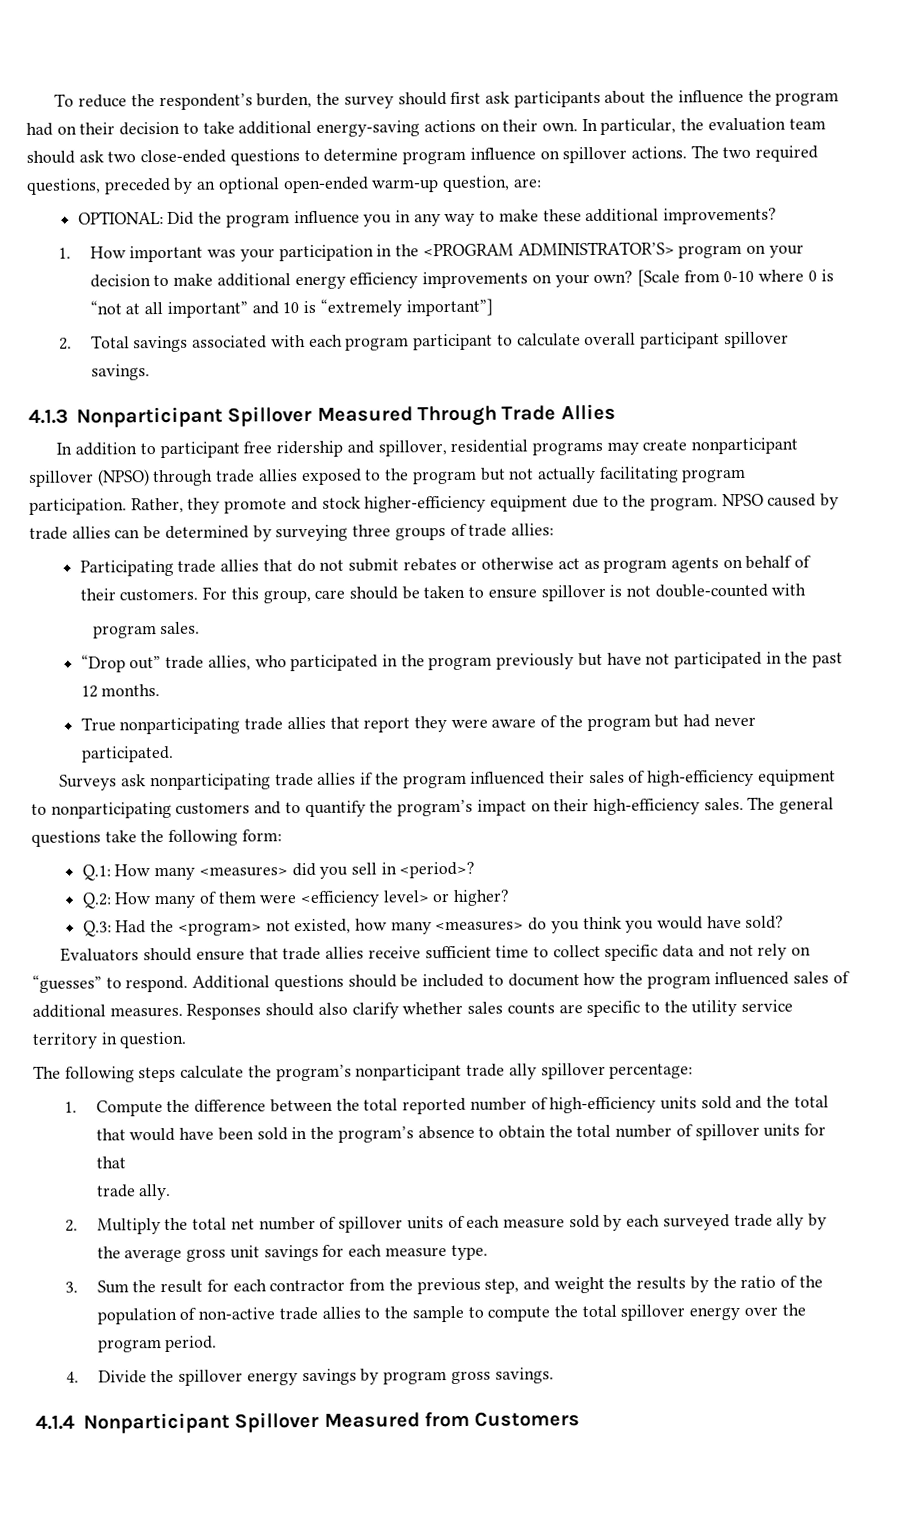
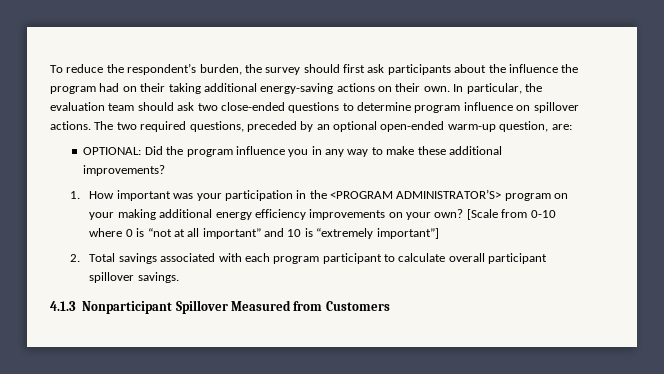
- To reduce the respondent’s burden, the survey should first ask participants about the influence the program had on their decision to take additional energy-saving actions on their own.
+ To reduce the respondent’s burden, the survey should first ask participants about the influence the program had on their taking additional energy-saving actions on their own.
- 1. How important was your participation in the <PROGRAM ADMINISTRATOR’S> program on your decision to make additional energy efficiency improvements on your own?
+ 1. How important was your participation in the <PROGRAM ADMINISTRATOR’S> program on your making additional energy efficiency improvements on your own?
- 4.1.3 Nonparticipant Spillover Measured Through Trade Allies
- In addition to participant free ridership and spillover, residential programs may create nonparticipant spillover (NPSO) through trade allies exposed to the program but not actually facilitating program participation. Rather, they promote and stock higher-efficiency equipment due to the program. NPSO caused by trade allies can be determined by surveying three groups of trade allies:
- Participating trade allies that do not submit rebates or otherwise act as program agents on behalf of their customers. For this group, care should be taken to ensure spillover is not double-counted with
- program sales.
- “Drop out” trade allies, who participated in the program previously but have not participated in the past 12 months.
- True nonparticipating trade allies that report they were aware of the program but had never participated.
- Surveys ask nonparticipating trade allies if the program influenced their sales of high-efficiency equipment to nonparticipating customers and to quantify the program’s impact on their high-efficiency sales. The general questions take the following form:
- Q.1: How many <measures> did you sell in <period>?
- Q.2: How many of them were <efficiency level> or higher?
- Q.3: Had the <program> not existed, how many <measures> do you think you would have sold?
- Evaluators should ensure that trade allies receive sufficient time to collect specific data and not rely on “guesses” to respond. Additional questions should be included to document how the program influenced sales of additional measures. Responses should also clarify whether sales counts are specific to the utility service territory in question.
- The following steps calculate the program’s nonparticipant trade ally spillover percentage:
- 1. Compute the difference between the total reported number of high-efficiency units sold and the total that would have been sold in the program’s absence to obtain the total number of spillover units for that
- trade ally.
- 2. Multiply the total net number of spillover units of each measure sold by each surveyed trade ally by the average gross unit savings for each measure type.
- 3. Sum the result for each contractor from the previous step, and weight the results by the ratio of the population of non-active trade allies to the sample to compute the total spillover energy over the program period.
- 4. Divide the spillover energy savings by program gross savings.
- 4.1.4 Nonparticipant Spillover Measured from Customers
+ 4.1.3 Nonparticipant Spillover Measured from Customers

